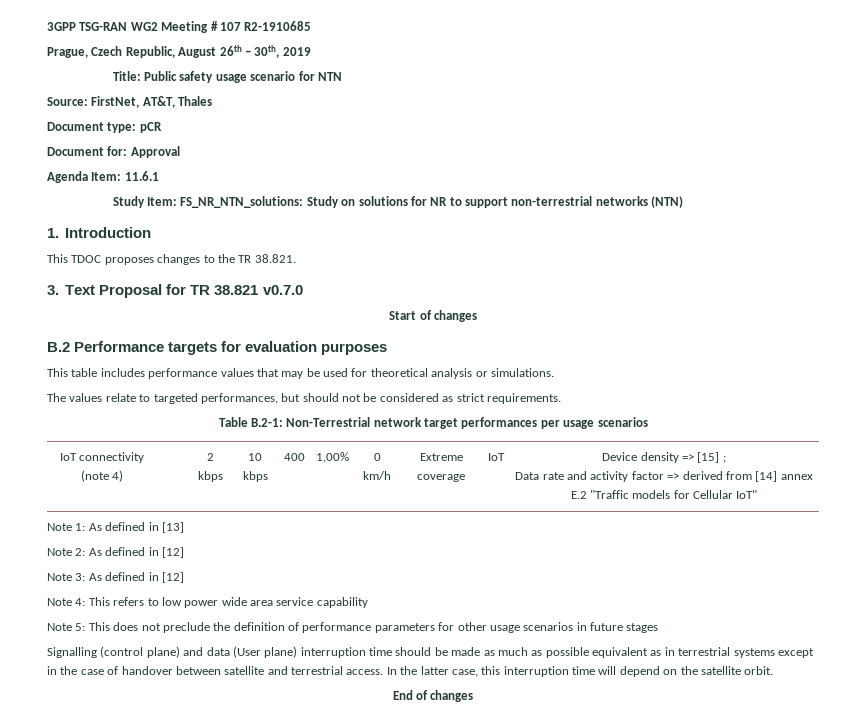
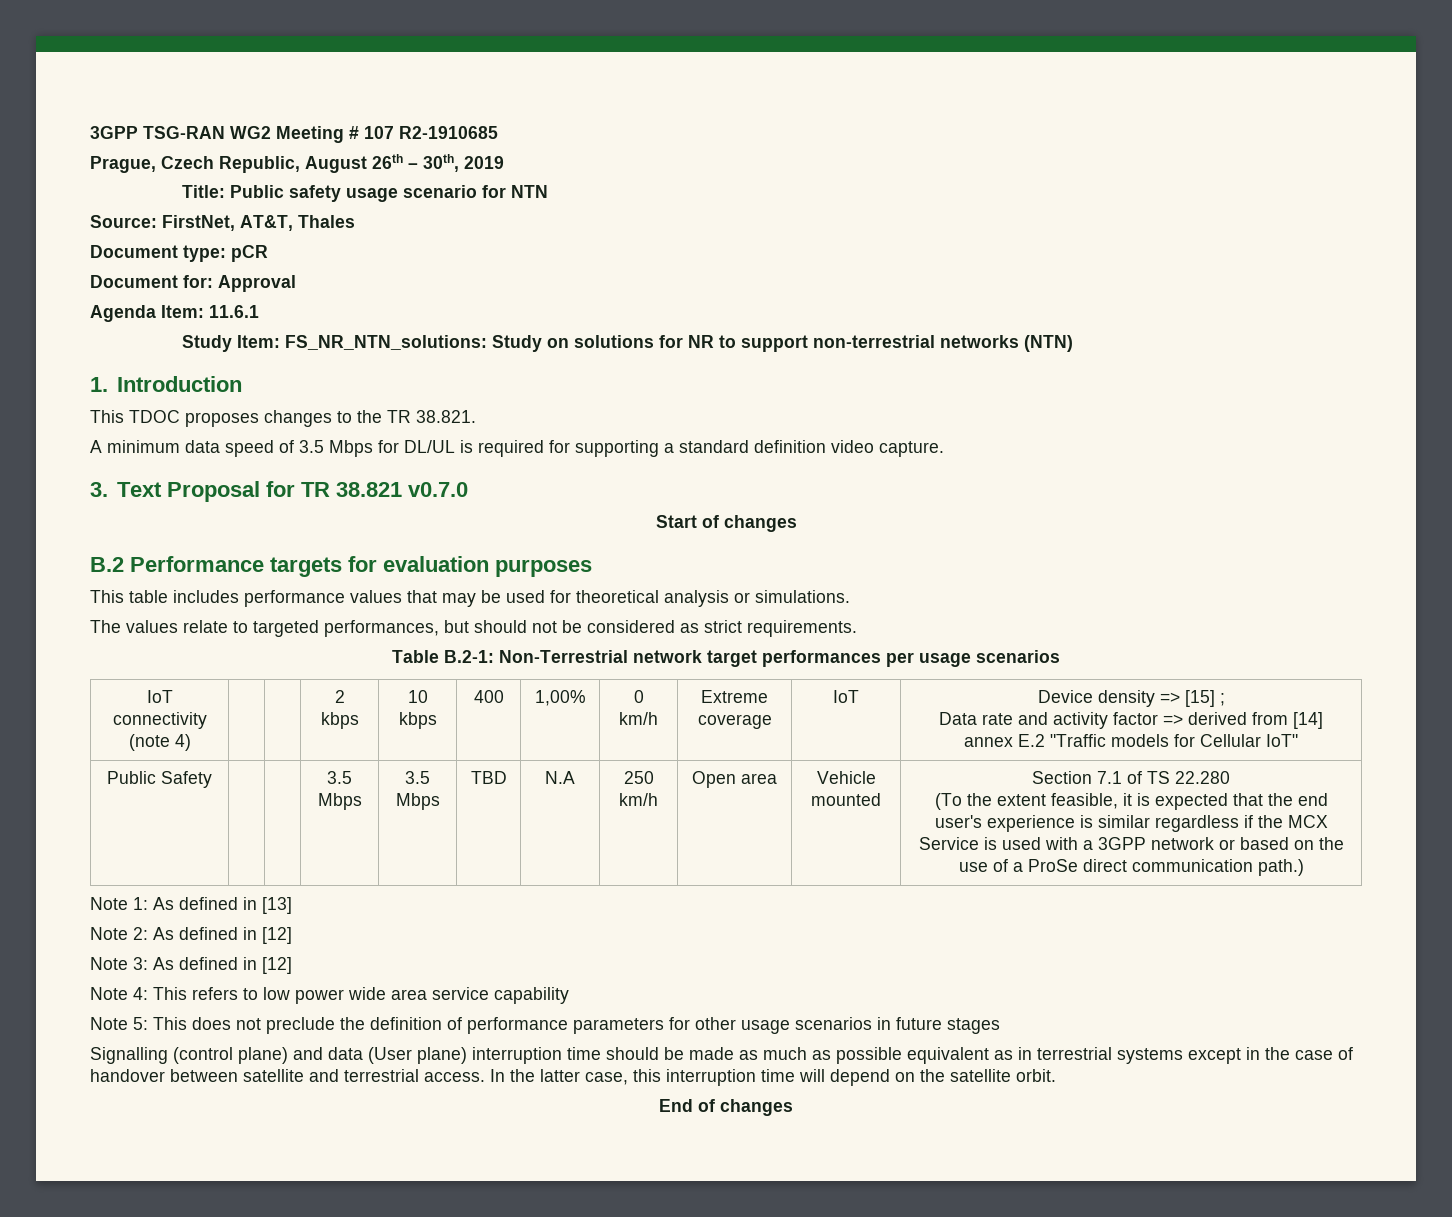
+ A minimum data speed of 3.5 Mbps for DL/UL is required for supporting a standard definition video capture.
+ Public Safety | | | 3.5 Mbps | 3.5 Mbps | TBD | N.A | 250 km/h | Open area | Vehicle mounted | Section 7.1 of TS 22.280
+ (To the extent feasible, it is expected that the end user's experience is similar regardless if the MCX Service is used with a 3GPP network or based on the use of a ProSe direct communication path.)

